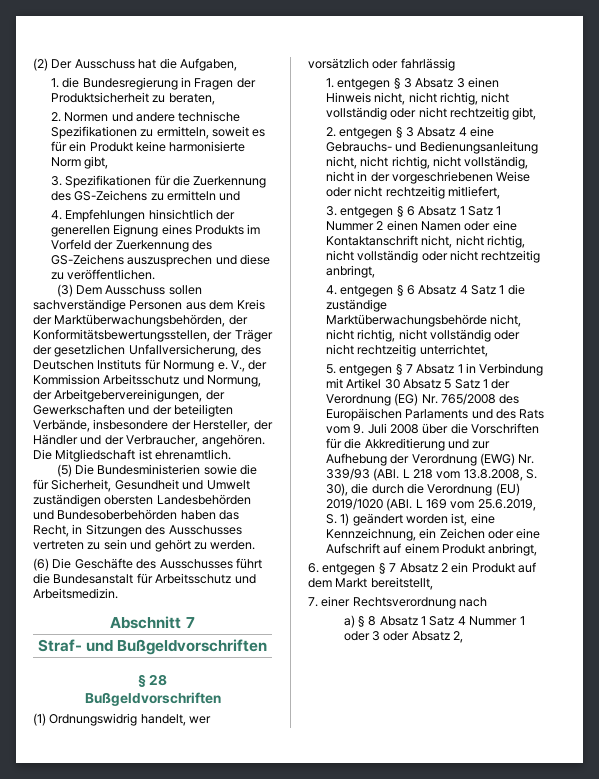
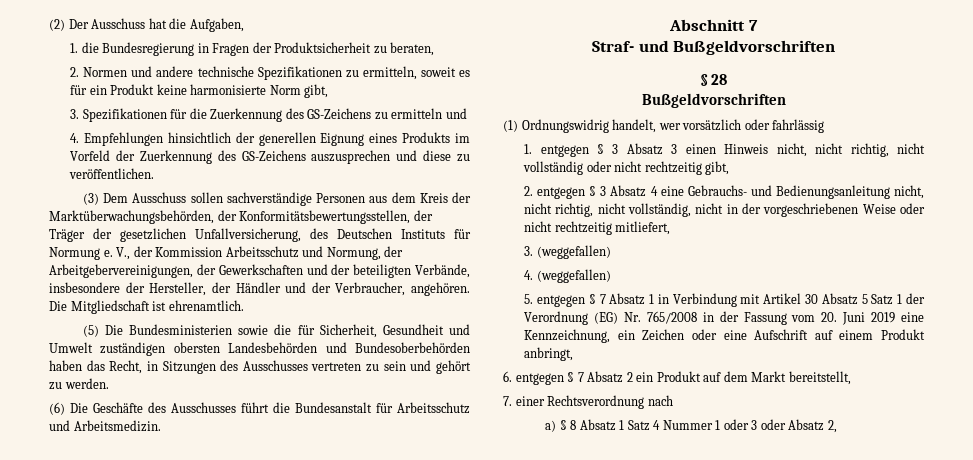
- 3. entgegen § 6 Absatz 1 Satz 1 Nummer 2 einen Namen oder eine Kontaktanschrift nicht, nicht richtig, nicht vollständig oder nicht rechtzeitig anbringt,
- 4. entgegen § 6 Absatz 4 Satz 1 die zuständige Marktüberwachungsbehörde nicht, nicht richtig, nicht vollständig oder nicht rechtzeitig unterrichtet,
+ 3. (weggefallen)
+ 4. (weggefallen)
- 5. entgegen § 7 Absatz 1 in Verbindung mit Artikel 30 Absatz 5 Satz 1 der Verordnung (EG) Nr. 765/2008 des Europäischen Parlaments und des Rats vom 9. Juli 2008 über die Vorschriften für die Akkreditierung und zur Aufhebung der Verordnung (EWG) Nr. 339/93 (ABl. L 218 vom 13.8.2008, S. 30), die durch die Verordnung (EU) 2019/1020 (ABl. L 169 vom 25.6.2019, S. 1) geändert worden ist, eine Kennzeichnung, ein Zeichen oder eine Aufschrift auf einem Produkt anbringt,
+ 5. entgegen § 7 Absatz 1 in Verbindung mit Artikel 30 Absatz 5 Satz 1 der Verordnung (EG) Nr. 765/2008 in der Fassung vom 20. Juni 2019 eine Kennzeichnung, ein Zeichen oder eine Aufschrift auf einem Produkt anbringt,

